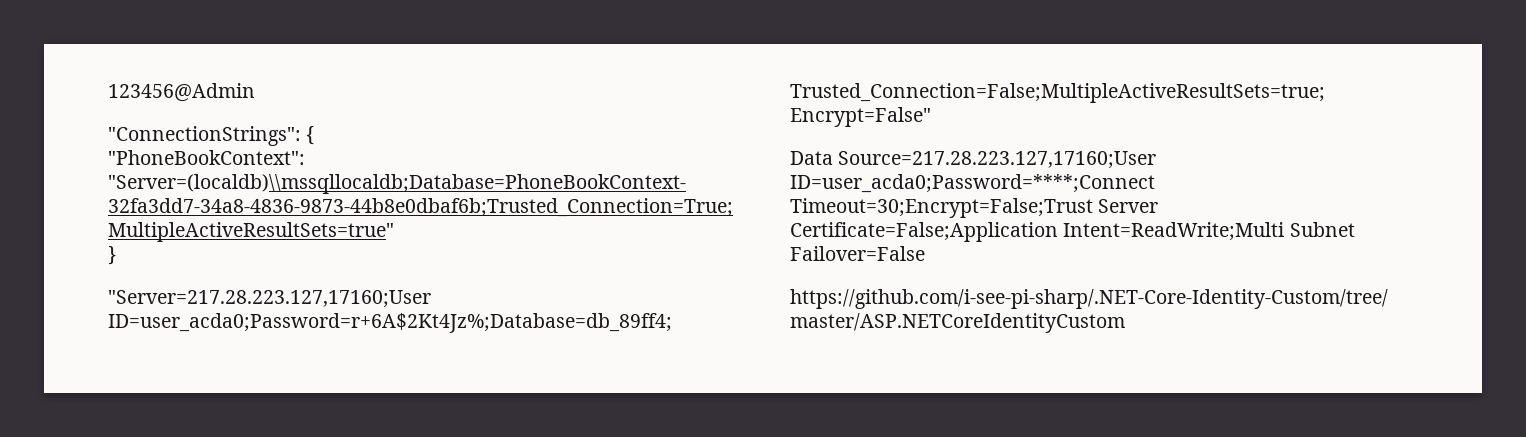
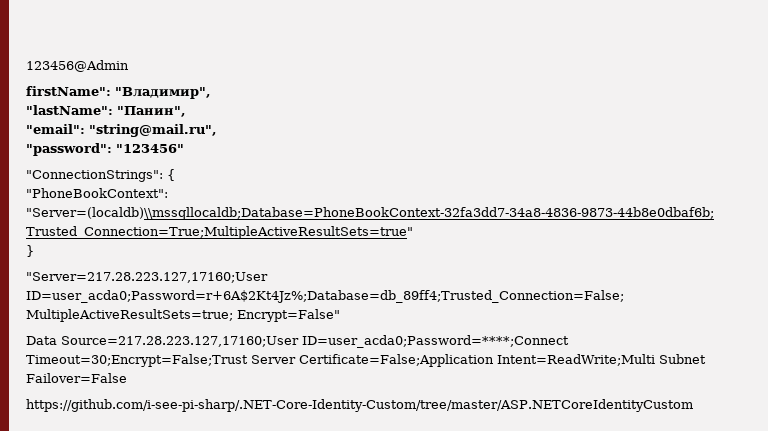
+ firstName": "Владимир",
+ "lastName": "Панин",
+ "email": "string@mail.ru",
+ "password": "123456"

